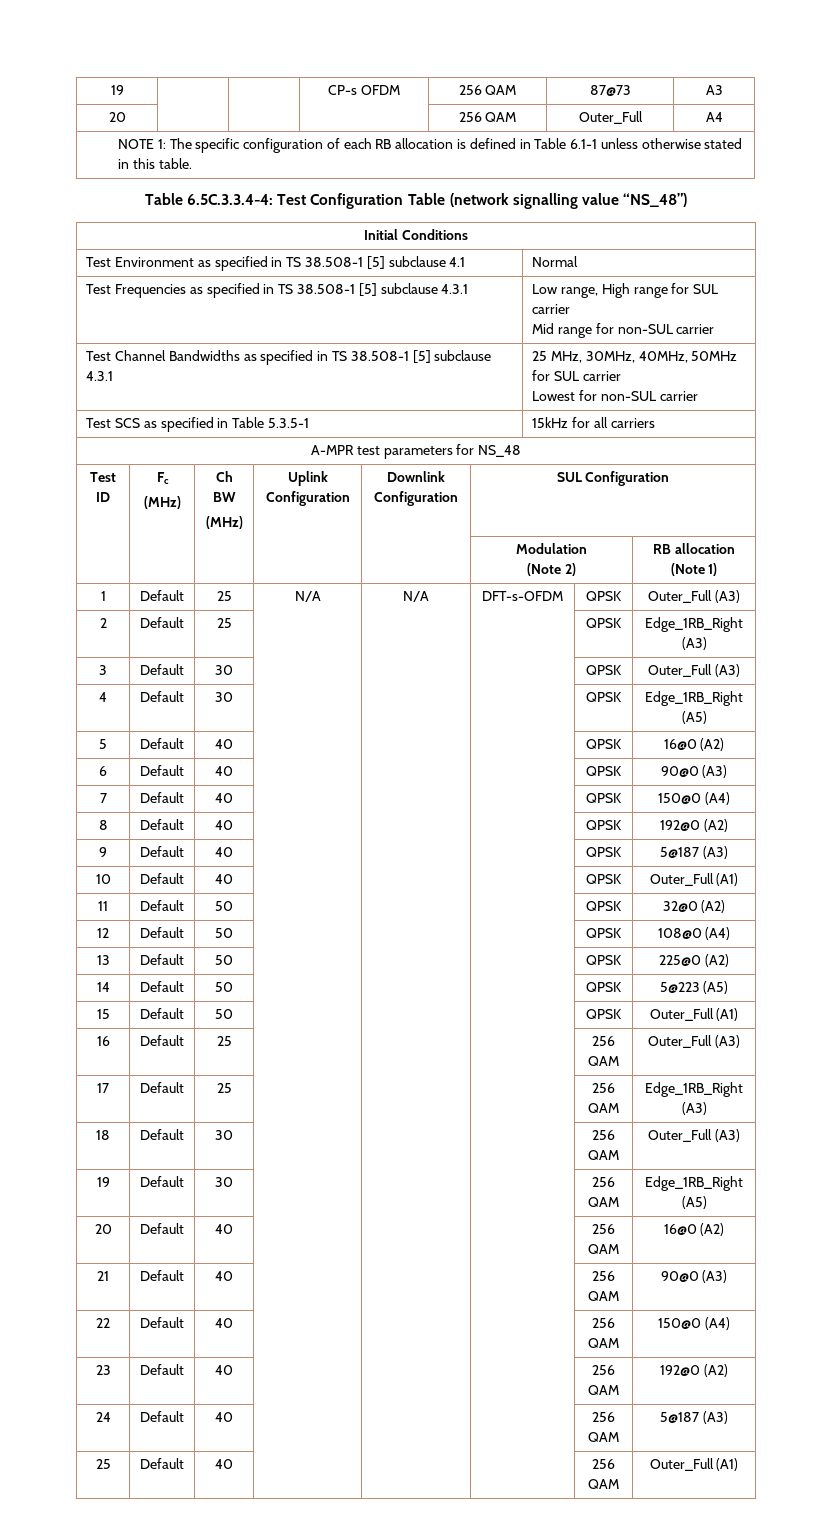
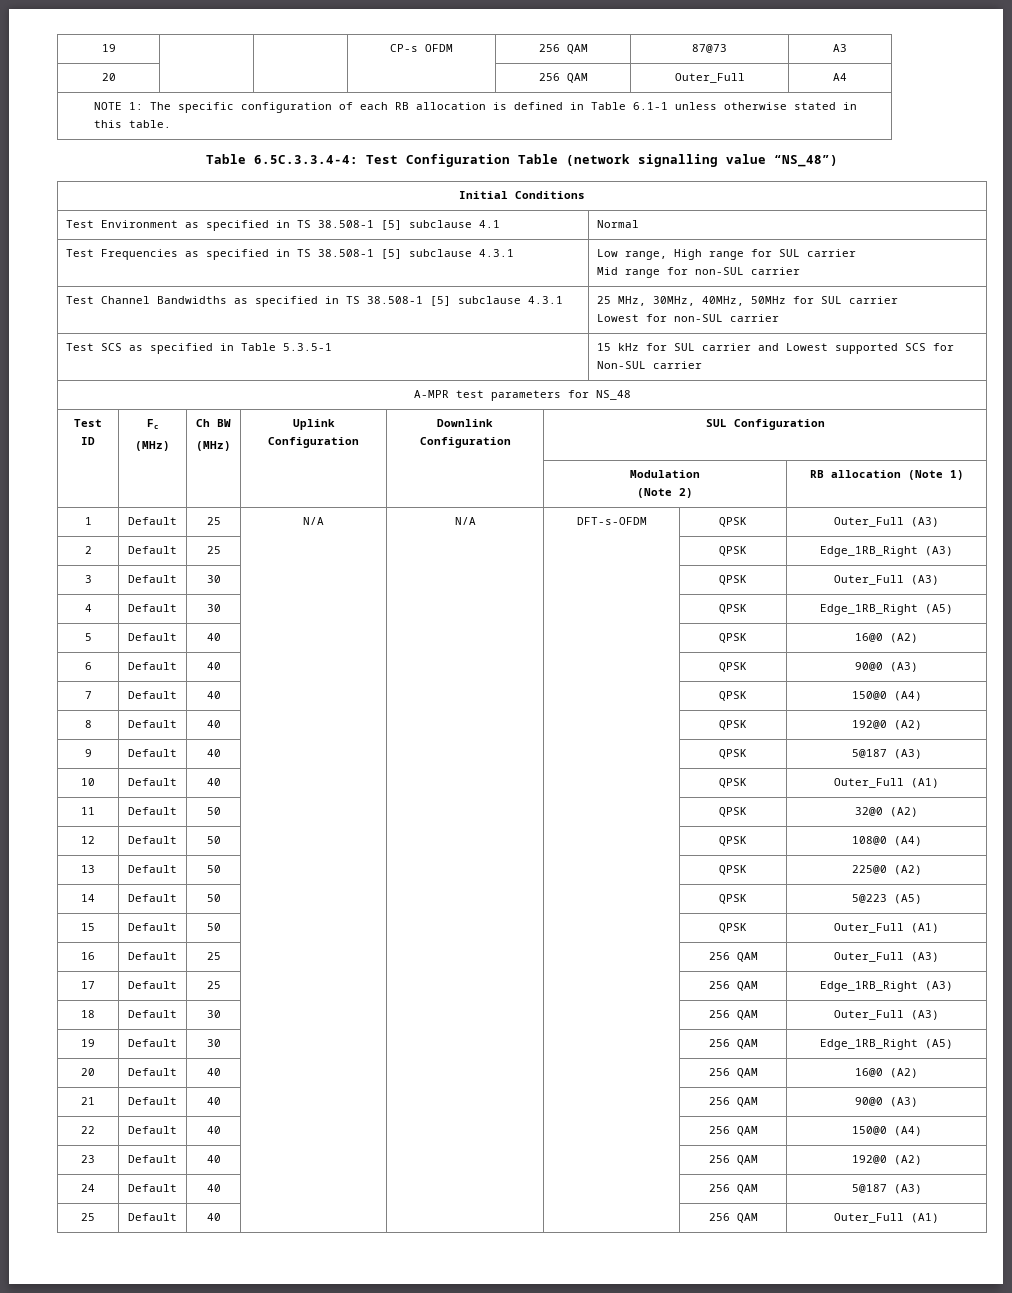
- Test SCS as specified in Table 5.3.5-1 | 15kHz for all carriers
+ Test SCS as specified in Table 5.3.5-1 | 15 kHz for SUL carrier and Lowest supported SCS for Non-SUL carrier

